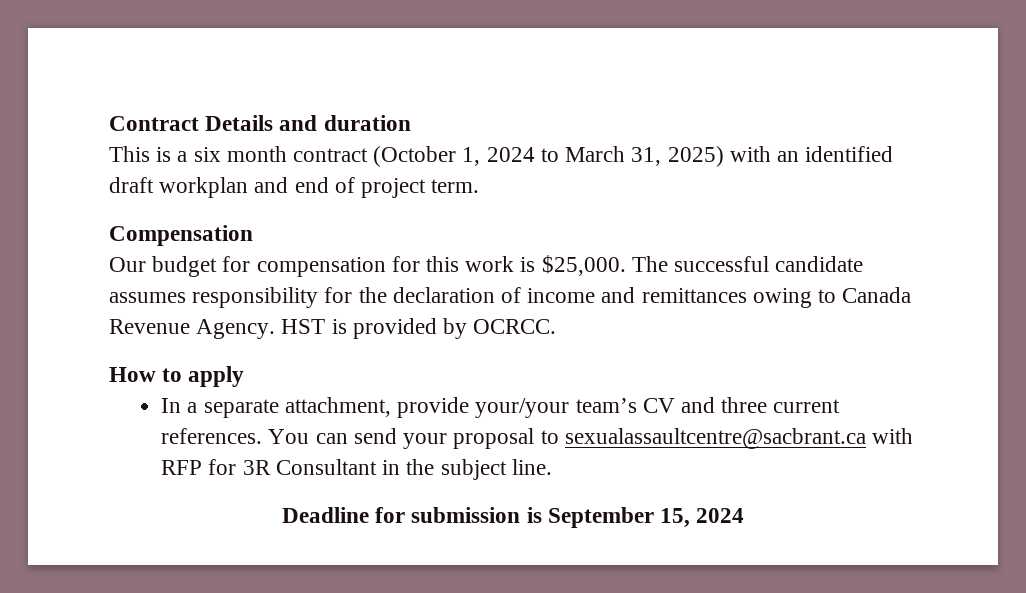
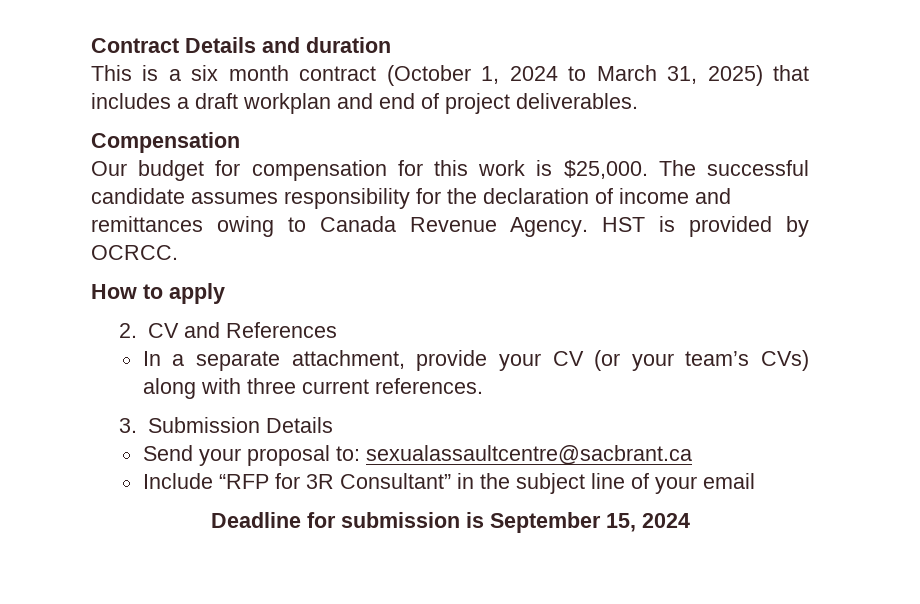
- This is a six month contract (October 1, 2024 to March 31, 2025) with an identified draft workplan and end of project term.
+ This is a six month contract (October 1, 2024 to March 31, 2025) that includes a draft workplan and end of project deliverables.
+ 2. CV and References
- In a separate attachment, provide your/your team’s CV and three current references. You can send your proposal to sexualassaultcentre@sacbrant.ca with RFP for 3R Consultant in the subject line.
+ In a separate attachment, provide your CV (or your team’s CVs) along with three current references.
+ 3. Submission Details
+ Send your proposal to: sexualassaultcentre@sacbrant.ca
+ Include “RFP for 3R Consultant” in the subject line of your email

